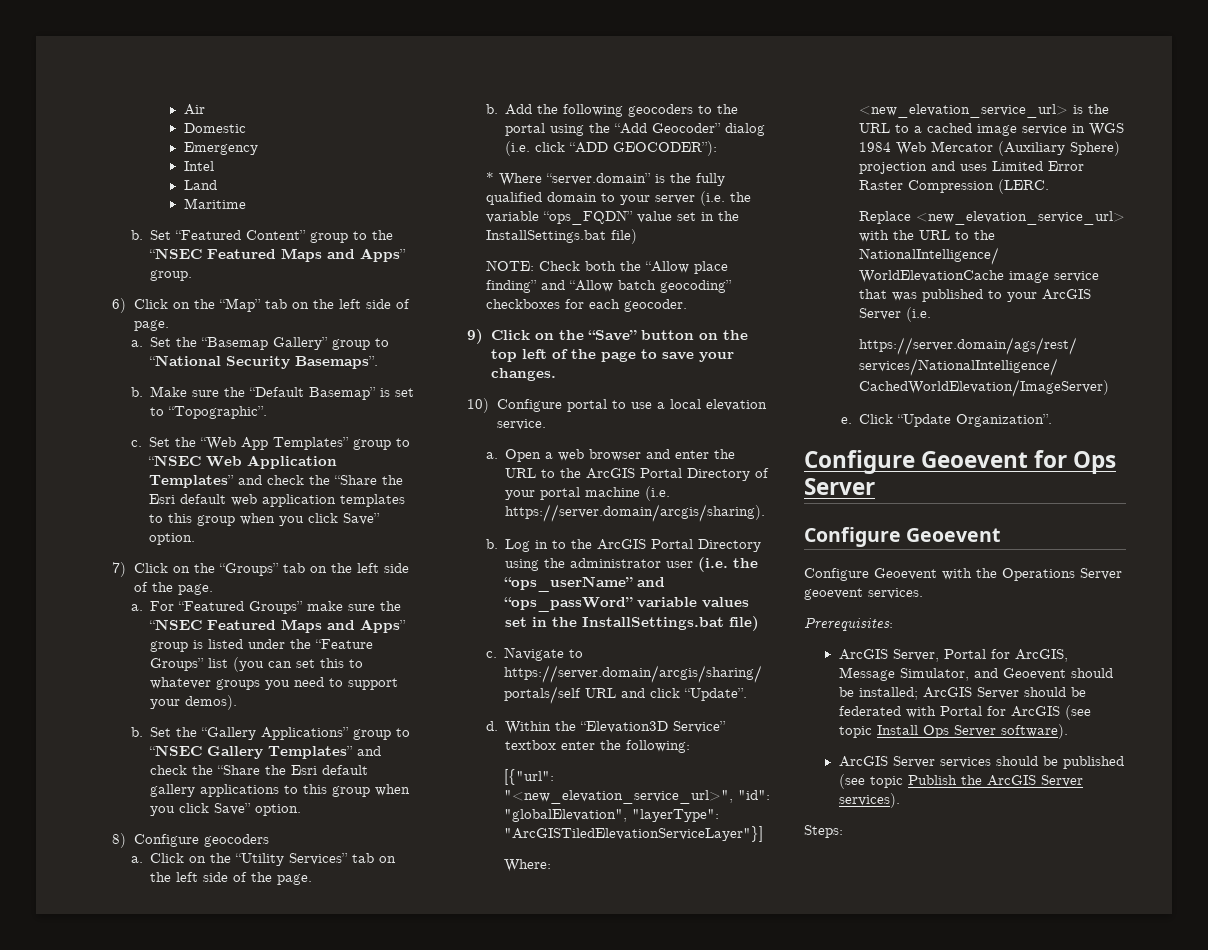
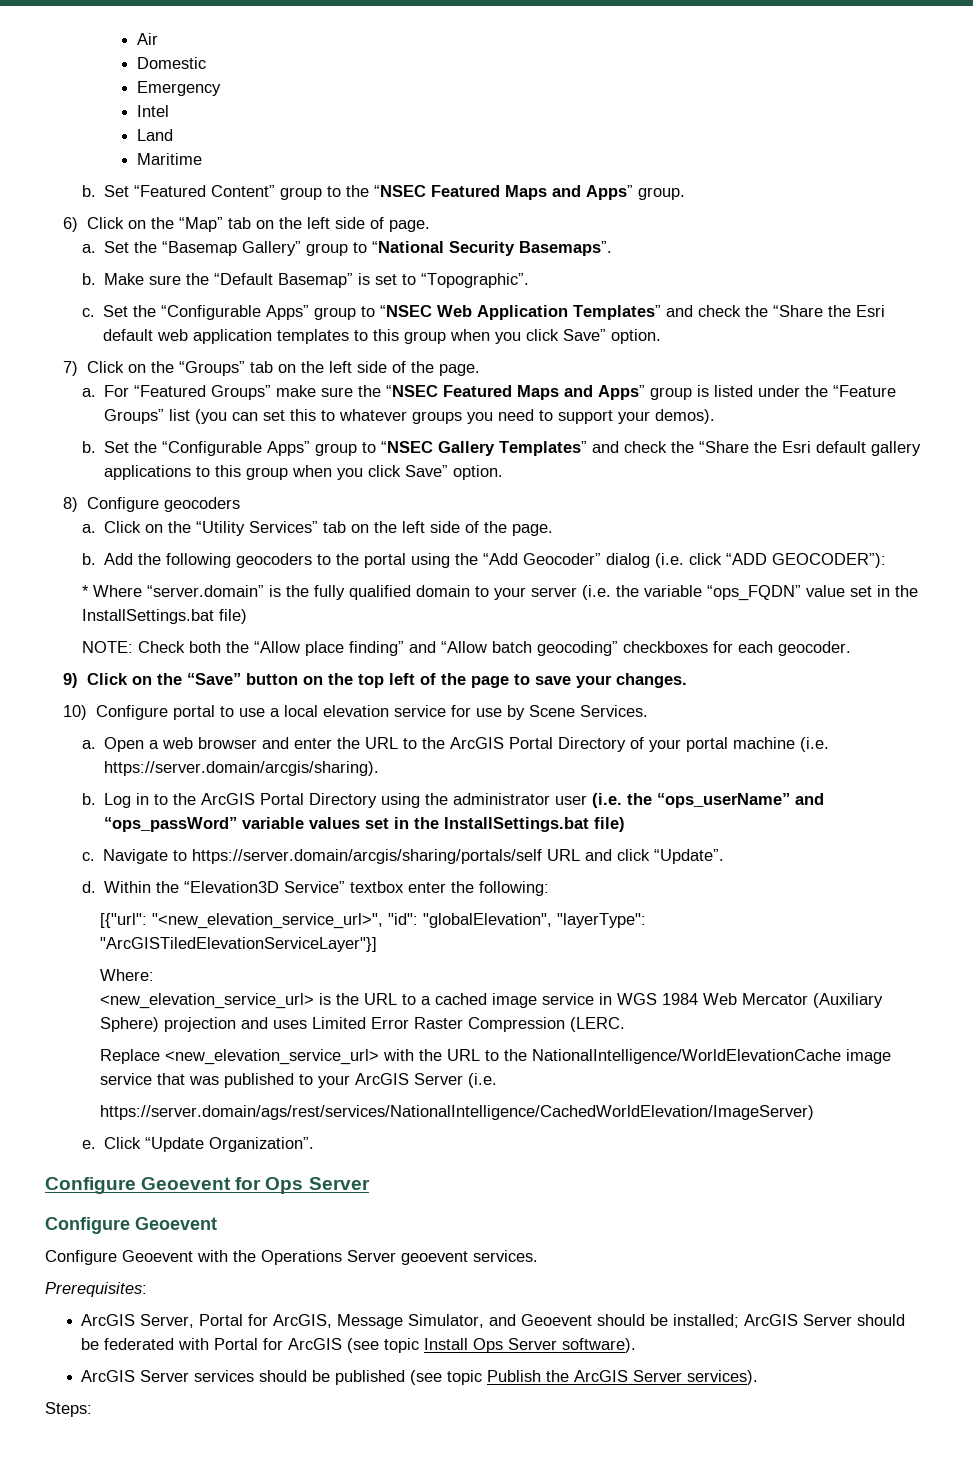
- Set the “Web App Templates” group to “NSEC Web Application Templates” and check the “Share the Esri default web application templates to this group when you click Save” option.
+ Set the “Configurable Apps” group to “NSEC Web Application Templates” and check the “Share the Esri default web application templates to this group when you click Save” option.
- Set the “Gallery Applications” group to “NSEC Gallery Templates” and check the “Share the Esri default gallery applications to this group when you click Save” option.
+ Set the “Configurable Apps” group to “NSEC Gallery Templates” and check the “Share the Esri default gallery applications to this group when you click Save” option.
- 10) Configure portal to use a local elevation service.
+ 10) Configure portal to use a local elevation service for use by Scene Services.

